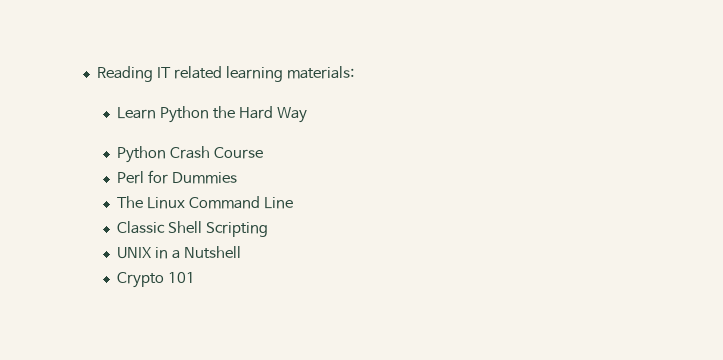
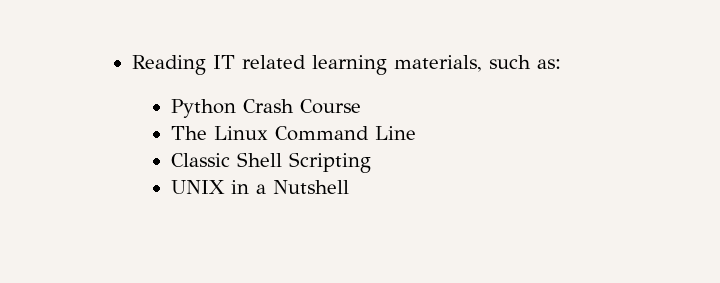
- Reading IT related learning materials:
- Learn Python the Hard Way
+ Reading IT related learning materials, such as:
- Perl for Dummies
- Crypto 101

